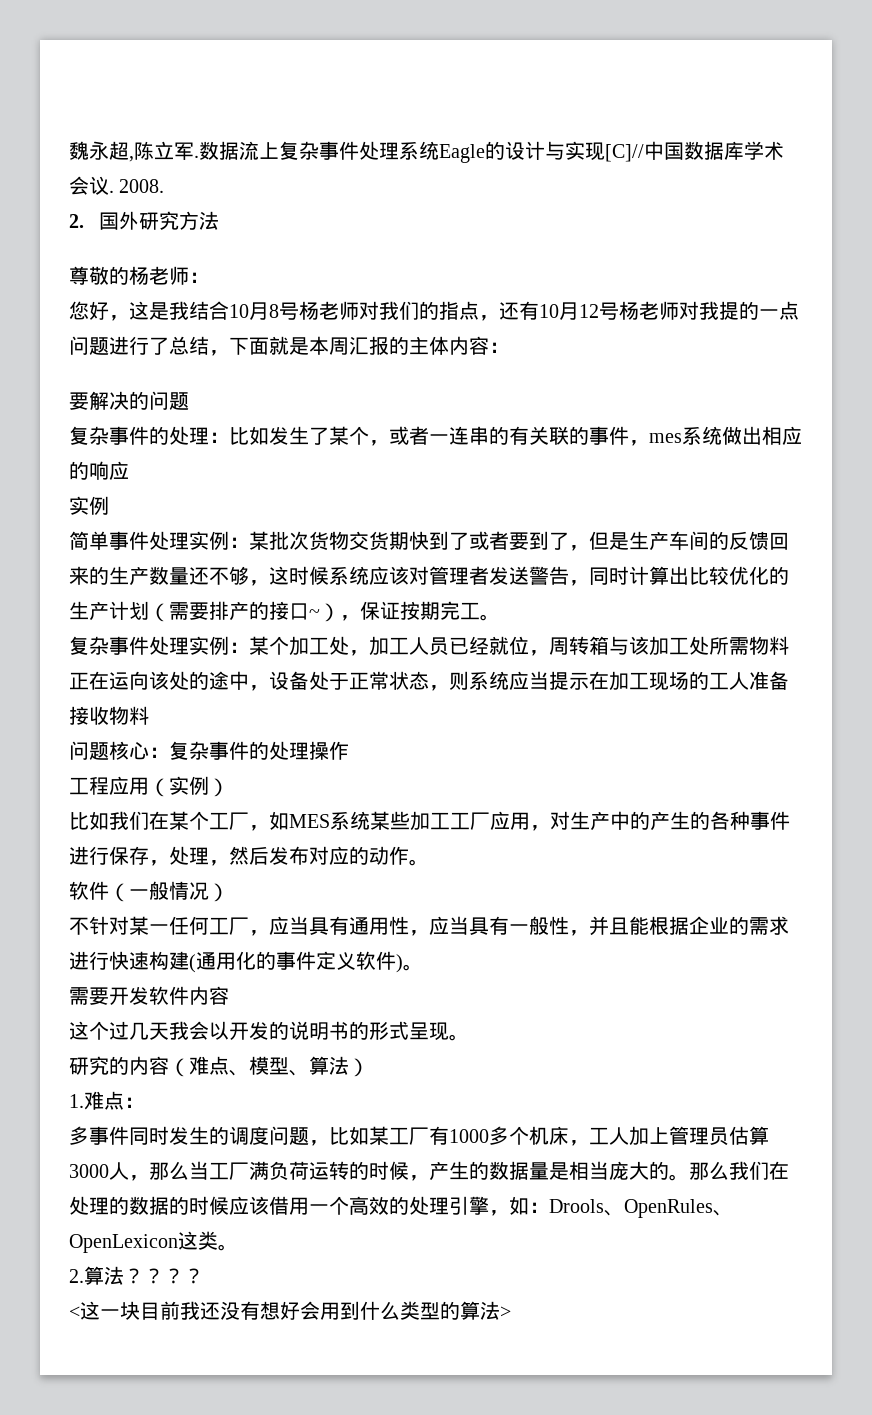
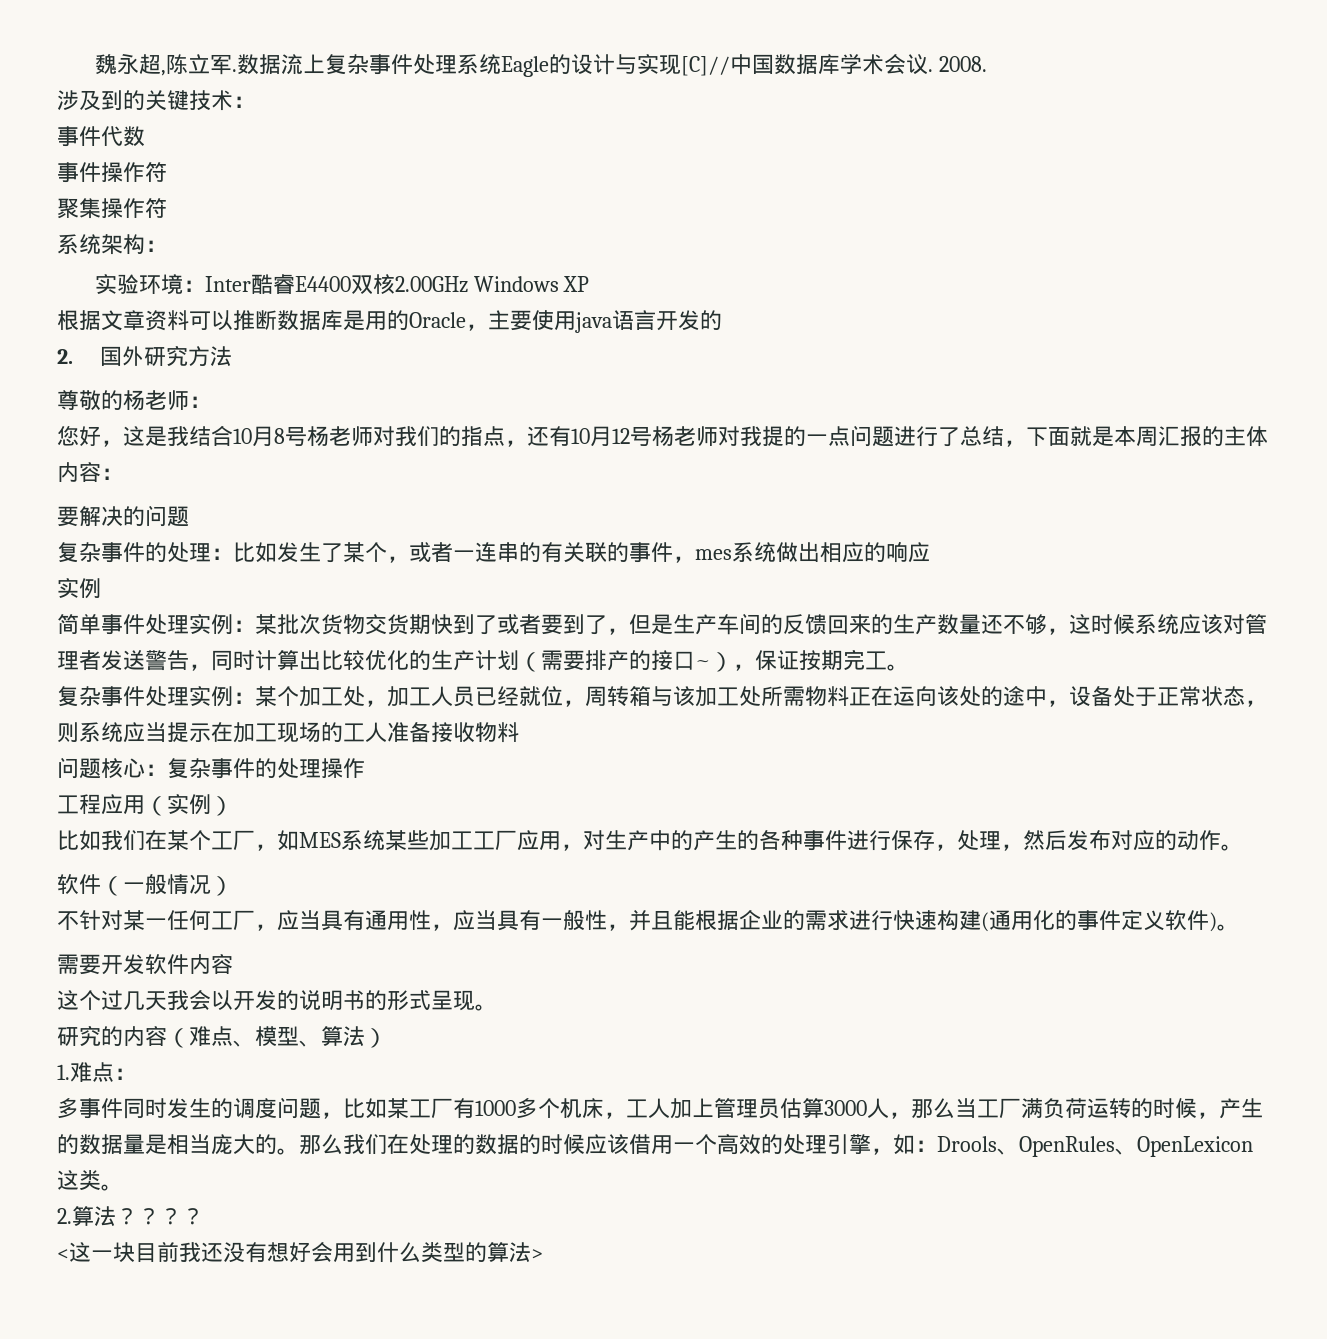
+ 涉及到的关键技术：
+ 事件代数
+ 事件操作符
+ 聚集操作符
+ 系统架构：
+ 实验环境：Inter酷睿E4400双核2.00GHz Windows XP
+ 根据文章资料可以推断数据库是用的Oracle，主要使用java语言开发的

